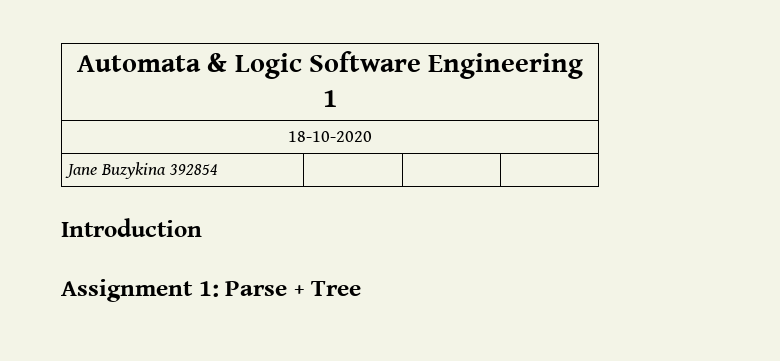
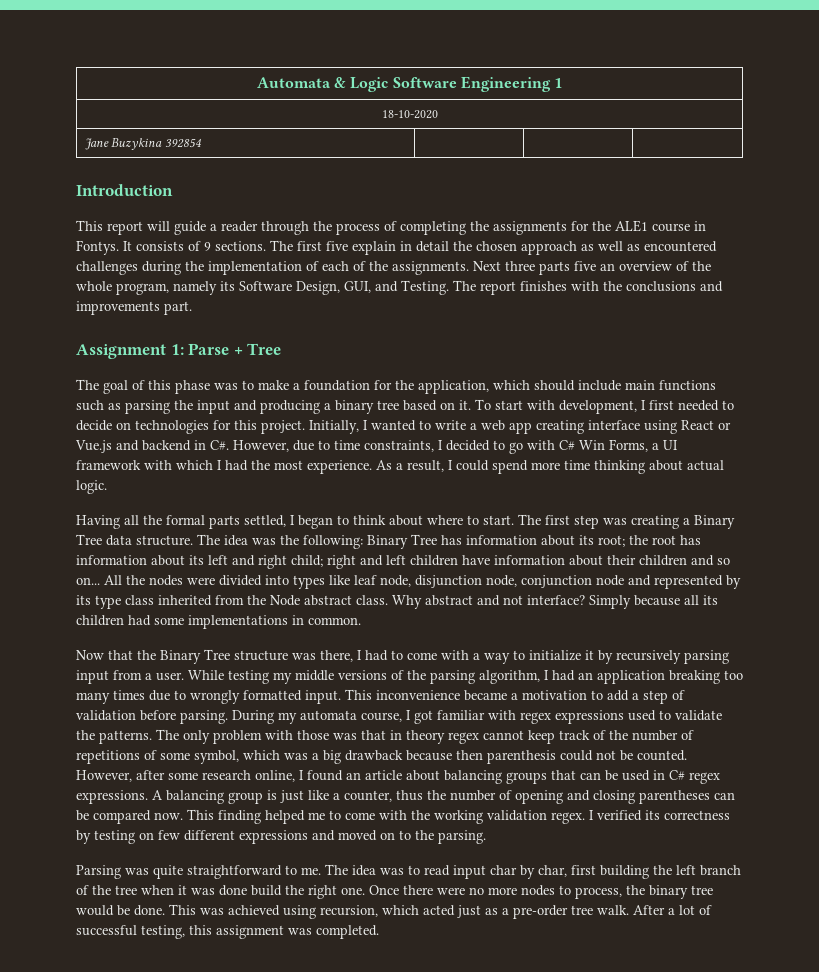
+ This report will guide a reader through the process of completing the assignments for the ALE1 course in Fontys. It consists of 9 sections. The first five explain in detail the chosen approach as well as encountered challenges during the implementation of each of the assignments. Next three parts five an overview of the whole program, namely its Software Design, GUI, and Testing. The report finishes with the conclusions and improvements part.
+ The goal of this phase was to make a foundation for the application, which should include main functions such as parsing the input and producing a binary tree based on it. To start with development, I first needed to decide on technologies for this project. Initially, I wanted to write a web app creating interface using React or Vue.js and backend in C#. However, due to time constraints, I decided to go with C# Win Forms, a UI framework with which I had the most experience. As a result, I could spend more time thinking about actual logic.
+ Having all the formal parts settled, I began to think about where to start. The first step was creating a Binary Tree data structure. The idea was the following: Binary Tree has information about its root; the root has information about its left and right child; right and left children have information about their children and so on... All the nodes were divided into types like leaf node, disjunction node, conjunction node and represented by its type class inherited from the Node abstract class. Why abstract and not interface? Simply because all its children had some implementations in common.
+ Now that the Binary Tree structure was there, I had to come with a way to initialize it by recursively parsing input from a user. While testing my middle versions of the parsing algorithm, I had an application breaking too many times due to wrongly formatted input. This inconvenience became a motivation to add a step of validation before parsing. During my automata course, I got familiar with regex expressions used to validate the patterns. The only problem with those was that in theory regex cannot keep track of the number of repetitions of some symbol, which was a big drawback because then parenthesis could not be counted. However, after some research online, I found an article about balancing groups that can be used in C# regex expressions. A balancing group is just like a counter, thus the number of opening and closing parentheses can be compared now. This finding helped me to come with the working validation regex. I verified its correctness by testing on few different expressions and moved on to the parsing.
+ Parsing was quite straightforward to me. The idea was to read input char by char, first building the left branch of the tree when it was done build the right one. Once there were no more nodes to process, the binary tree would be done. This was achieved using recursion, which acted just as a pre-order tree walk. After a lot of successful testing, this assignment was completed.

